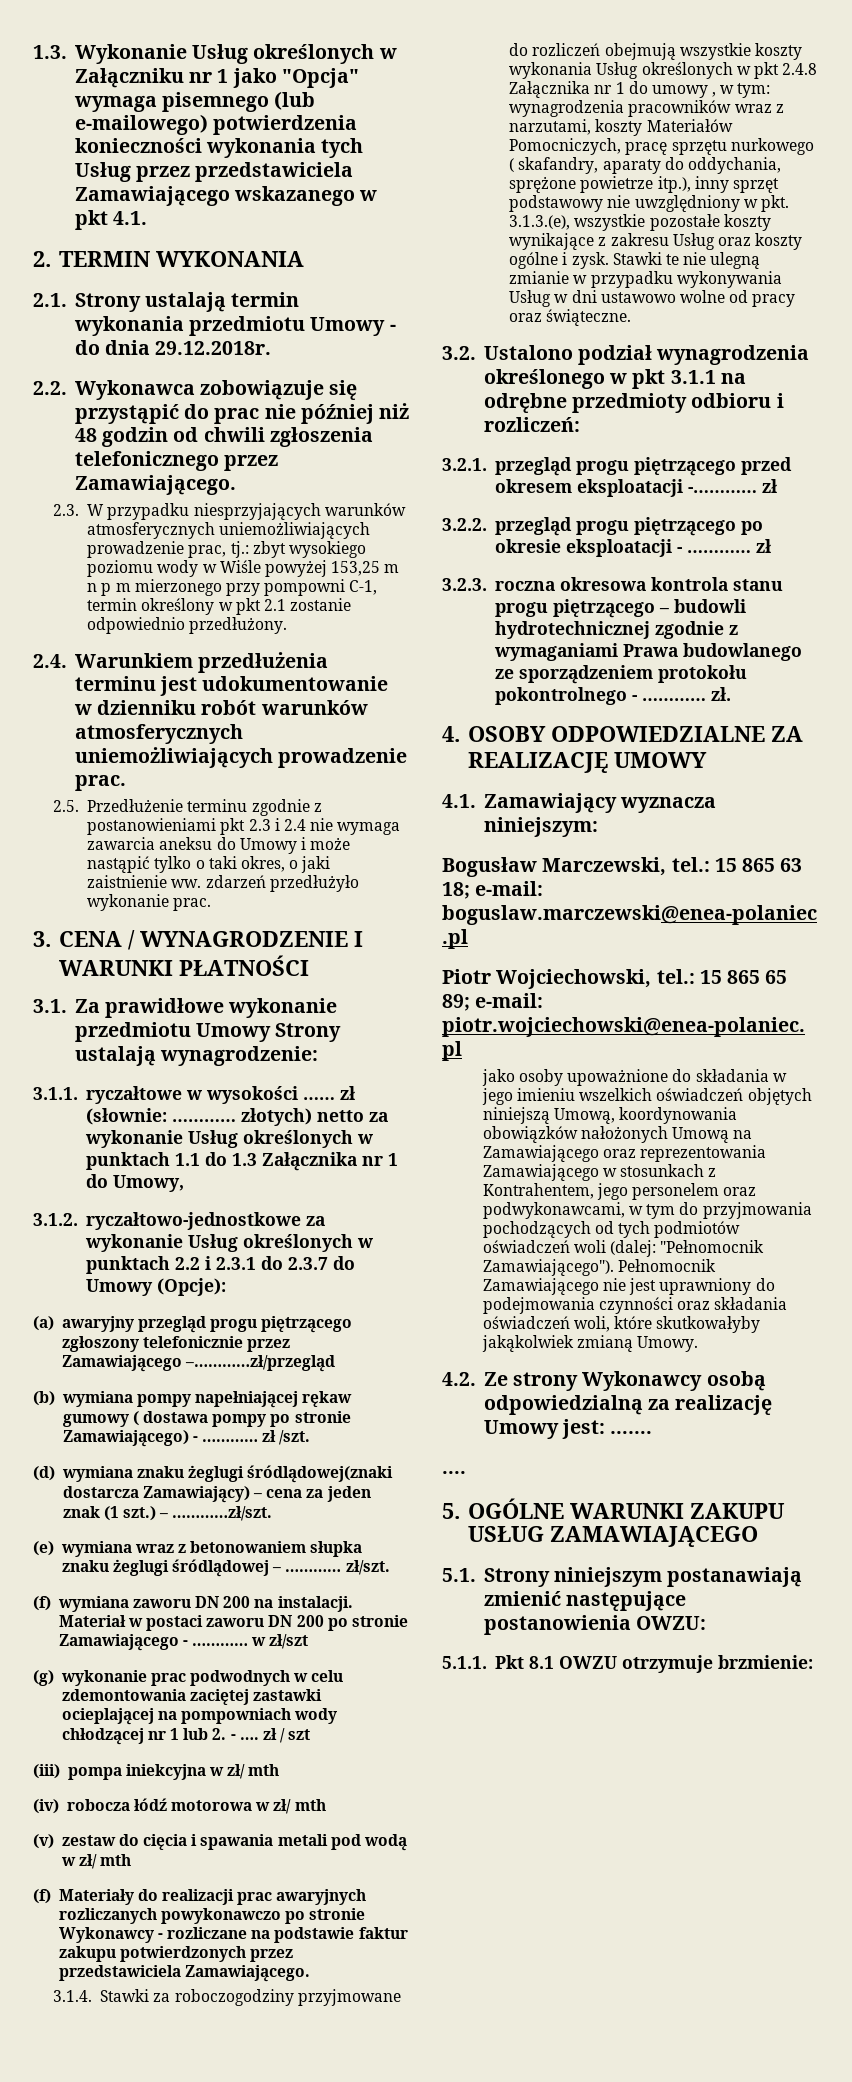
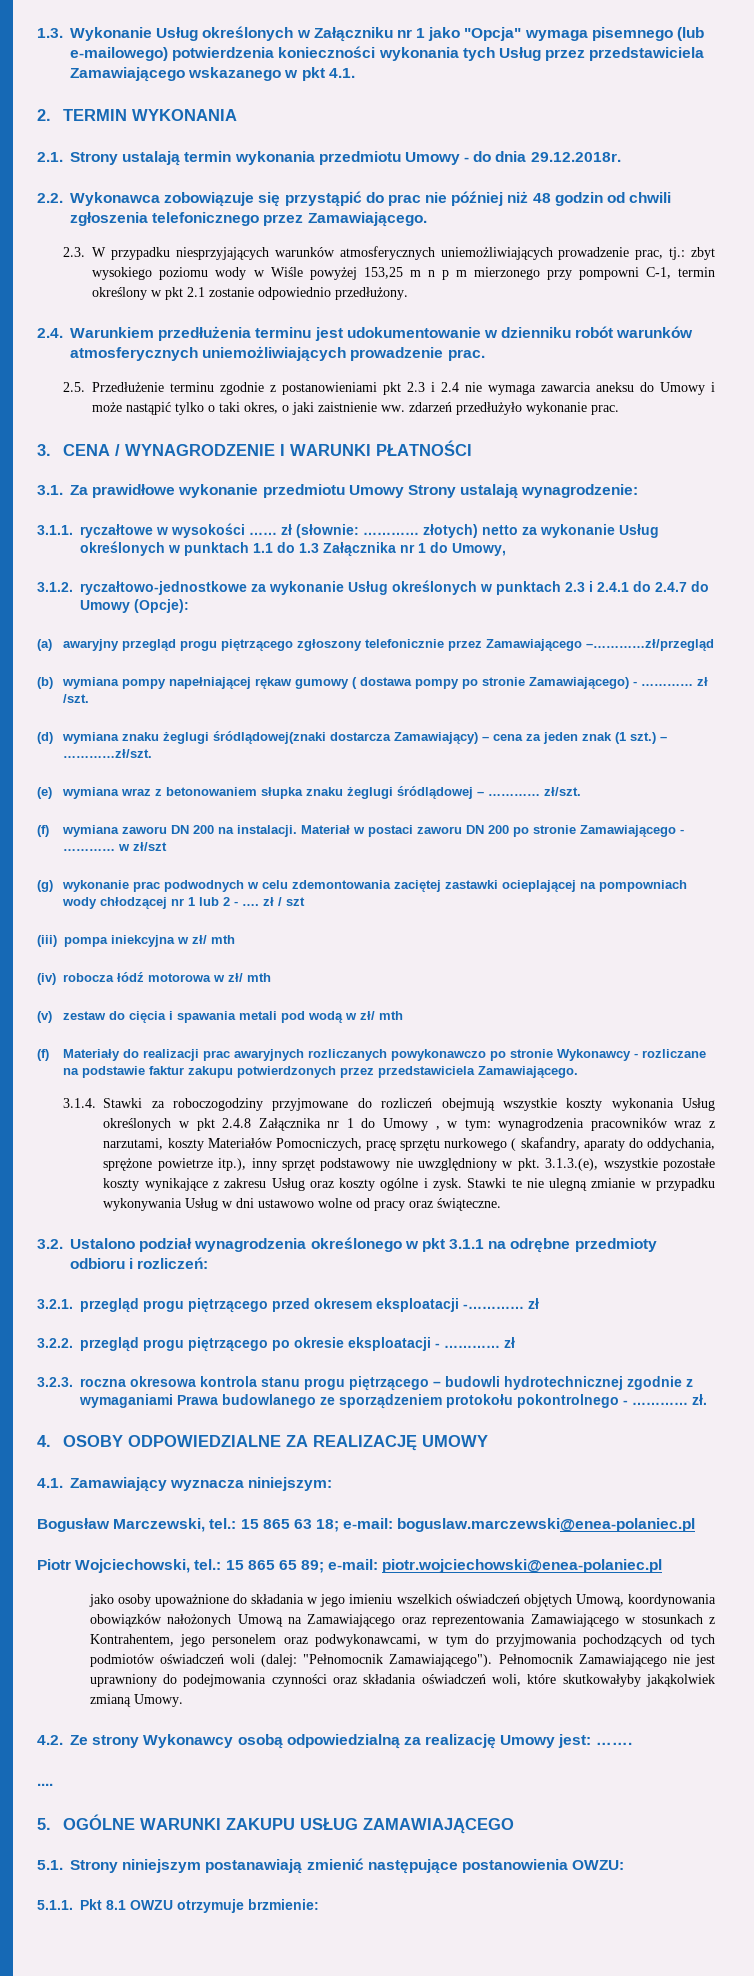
- 3.1.2. ryczałtowo-jednostkowe za wykonanie Usług określonych w punktach 2.2 i 2.3.1 do 2.3.7 do Umowy (Opcje):
+ 3.1.2. ryczałtowo-jednostkowe za wykonanie Usług określonych w punktach 2.3 i 2.4.1 do 2.4.7 do Umowy (Opcje):
- (g) wykonanie prac podwodnych w celu zdemontowania zaciętej zastawki ocieplającej na pompowniach wody chłodzącej nr 1 lub 2. - …. zł / szt
+ (g) wykonanie prac podwodnych w celu zdemontowania zaciętej zastawki ocieplającej na pompowniach wody chłodzącej nr 1 lub 2 - …. zł / szt
- 3.1.4. Stawki za roboczogodziny przyjmowane do rozliczeń obejmują wszystkie koszty wykonania Usług określonych w pkt 2.4.8 Załącznika nr 1 do umowy , w tym:
+ 3.1.4. Stawki za roboczogodziny przyjmowane do rozliczeń obejmują wszystkie koszty wykonania Usług określonych w pkt 2.4.8 Załącznika nr 1 do Umowy , w tym:
- jako osoby upoważnione do składania w jego imieniu wszelkich oświadczeń objętych niniejszą Umową, koordynowania obowiązków nałożonych Umową na Zamawiającego oraz reprezentowania Zamawiającego w stosunkach z Kontrahentem, jego personelem oraz podwykonawcami, w tym do przyjmowania pochodzących od tych podmiotów oświadczeń woli (dalej: "Pełnomocnik Zamawiającego").
+ jako osoby upoważnione do składania w jego imieniu wszelkich oświadczeń objętych Umową, koordynowania obowiązków nałożonych Umową na Zamawiającego oraz reprezentowania Zamawiającego w stosunkach z Kontrahentem, jego personelem oraz podwykonawcami, w tym do przyjmowania pochodzących od tych podmiotów oświadczeń woli (dalej: "Pełnomocnik Zamawiającego").

